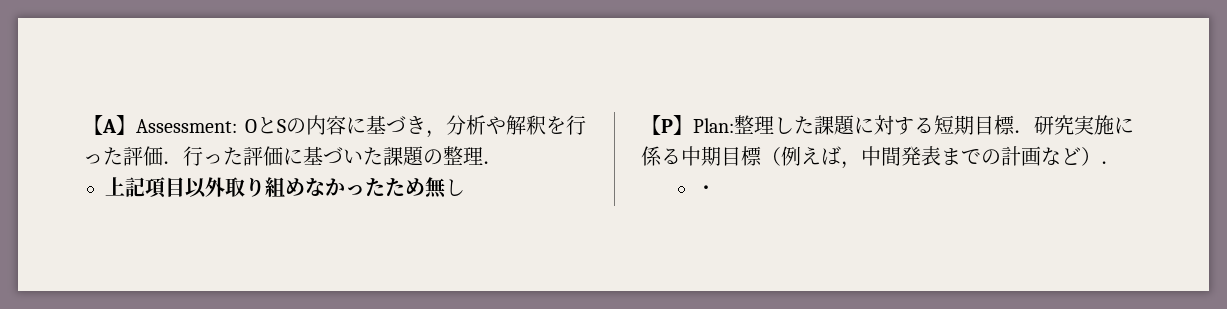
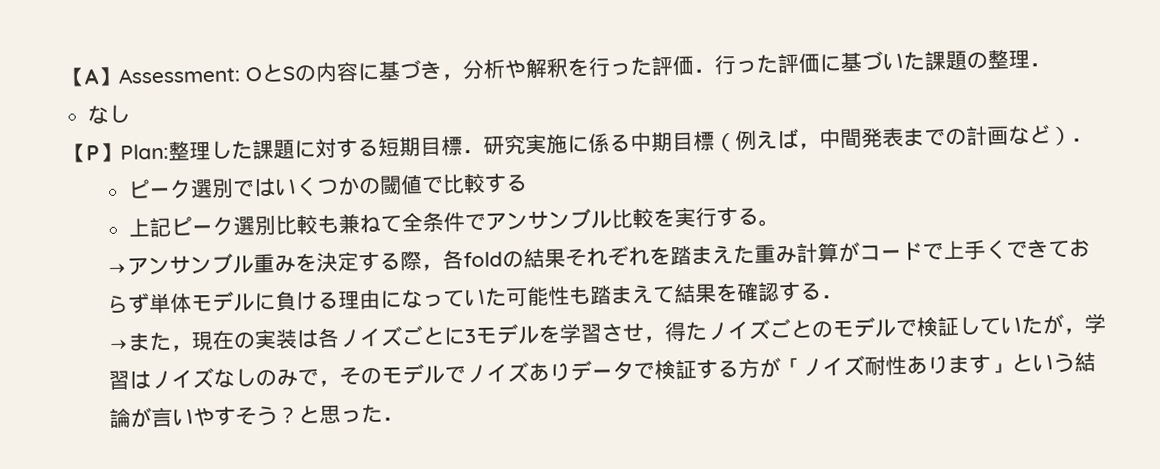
  【A】Assessment: OとSの内容に基づき，分析や解釈を行った評価．行った評価に基づいた課題の整理．
- 上記項目以外取り組めなかったため無し
+ なし
- ・
+ ピーク選別ではいくつかの閾値で比較する
+ 上記ピーク選別比較も兼ねて全条件でアンサンブル比較を実行する。
+ →アンサンブル重みを決定する際，各foldの結果それぞれを踏まえた重み計算がコードで上手くできておらず単体モデルに負ける理由になっていた可能性も踏まえて結果を確認する．
+ →また，現在の実装は各ノイズごとに3モデルを学習させ，得たノイズごとのモデルで検証していたが，学習はノイズなしのみで，そのモデルでノイズありデータで検証する方が「ノイズ耐性あります」という結論が言いやすそう？と思った．

